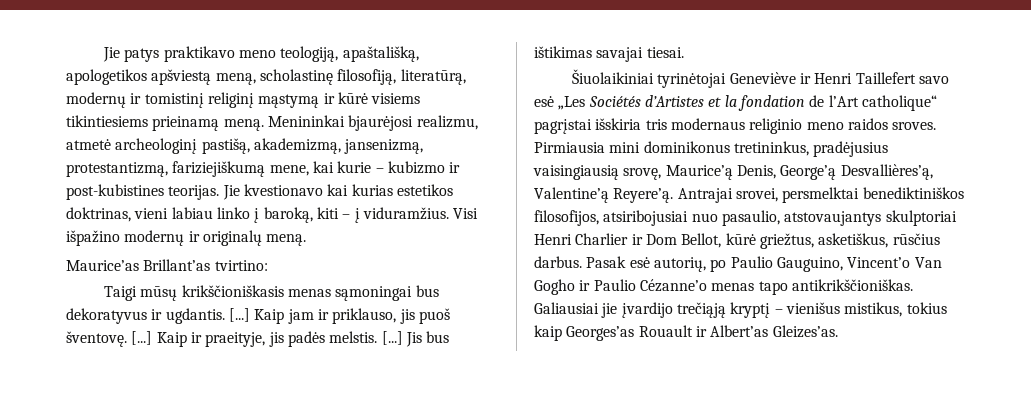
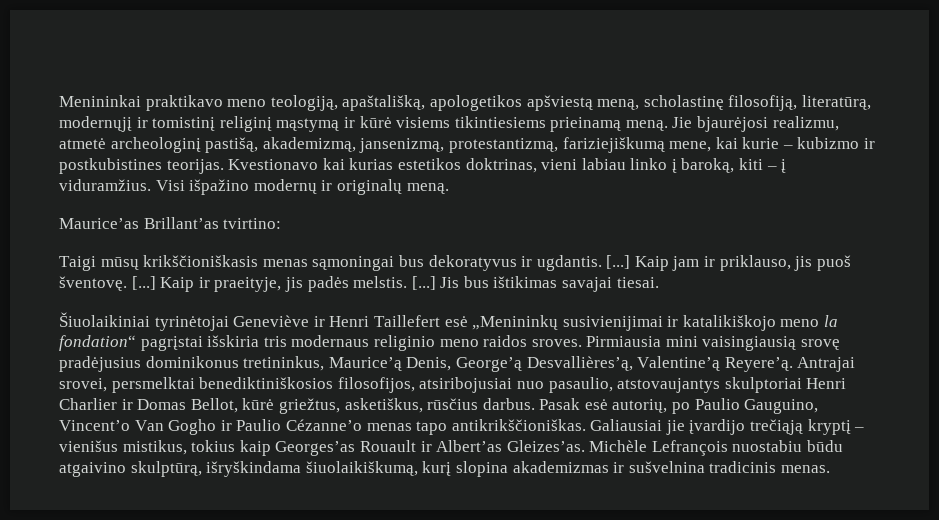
- Jie patys praktikavo meno teologiją, apaštališką, apologetikos apšviestą meną, scholastinę filosofiją, literatūrą, modernų ir tomistinį religinį mąstymą ir kūrė visiems tikintiesiems prieinamą meną.
+ Menininkai praktikavo meno teologiją, apaštališką, apologetikos apšviestą meną, scholastinę filosofiją, literatūrą, modernųjį ir tomistinį religinį mąstymą ir kūrė visiems tikintiesiems prieinamą meną.
- Menininkai bjaurėjosi realizmu, atmetė archeologinį pastišą, akademizmą, jansenizmą, protestantizmą, fariziejiškumą mene, kai kurie – kubizmo ir post-kubistines teorijas. Jie kvestionavo kai kurias estetikos doktrinas, vieni labiau linko į baroką, kiti – į viduramžius.
+ Jie bjaurėjosi realizmu, atmetė archeologinį pastišą, akademizmą, jansenizmą, protestantizmą, fariziejiškumą mene, kai kurie – kubizmo ir postkubistines teorijas. Kvestionavo kai kurias estetikos doktrinas, vieni labiau linko į baroką, kiti – į viduramžius.
- Šiuolaikiniai tyrinėtojai Geneviève ir Henri Taillefert savo esė „Les Sociétés d’Artistes et la fondation de l’Art catholique“ pagrįstai išskiria tris modernaus religinio meno raidos sroves.
+ Šiuolaikiniai tyrinėtojai Geneviève ir Henri Taillefert esė „Menininkų susivienijimai ir katalikiškojo meno la fondation“ pagrįstai išskiria tris modernaus religinio meno raidos sroves.
- Pirmiausia mini dominikonus tretininkus, pradėjusius vaisingiausią srovę, Maurice’ą Denis, George’ą Desvallières’ą, Valentine’ą Reyere’ą.
+ Pirmiausia mini vaisingiausią srovę pradėjusius dominikonus tretininkus, Maurice’ą Denis, George’ą Desvallières’ą, Valentine’ą Reyere’ą.
- Antrajai srovei, persmelktai benediktiniškos filosofijos, atsiribojusiai nuo pasaulio, atstovaujantys skulptoriai Henri Charlier ir Dom Bellot, kūrė griežtus, asketiškus, rūsčius darbus.
+ Antrajai srovei, persmelktai benediktiniškosios filosofijos, atsiribojusiai nuo pasaulio, atstovaujantys skulptoriai Henri Charlier ir Domas Bellot, kūrė griežtus, asketiškus, rūsčius darbus.
+ Michèle Lefrançois nuostabiu būdu atgaivino skulptūrą, išryškindama šiuolaikiškumą, kurį slopina akademizmas ir sušvelnina tradicinis menas.

